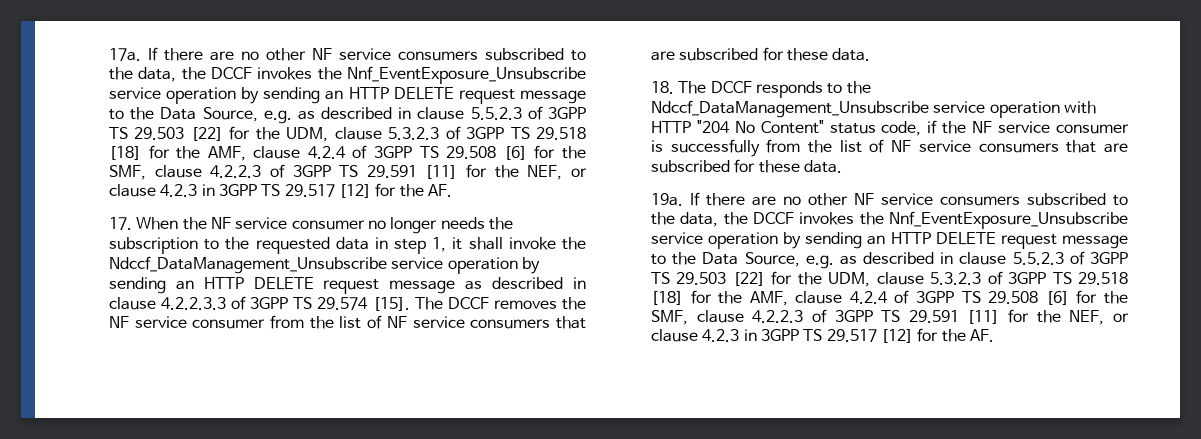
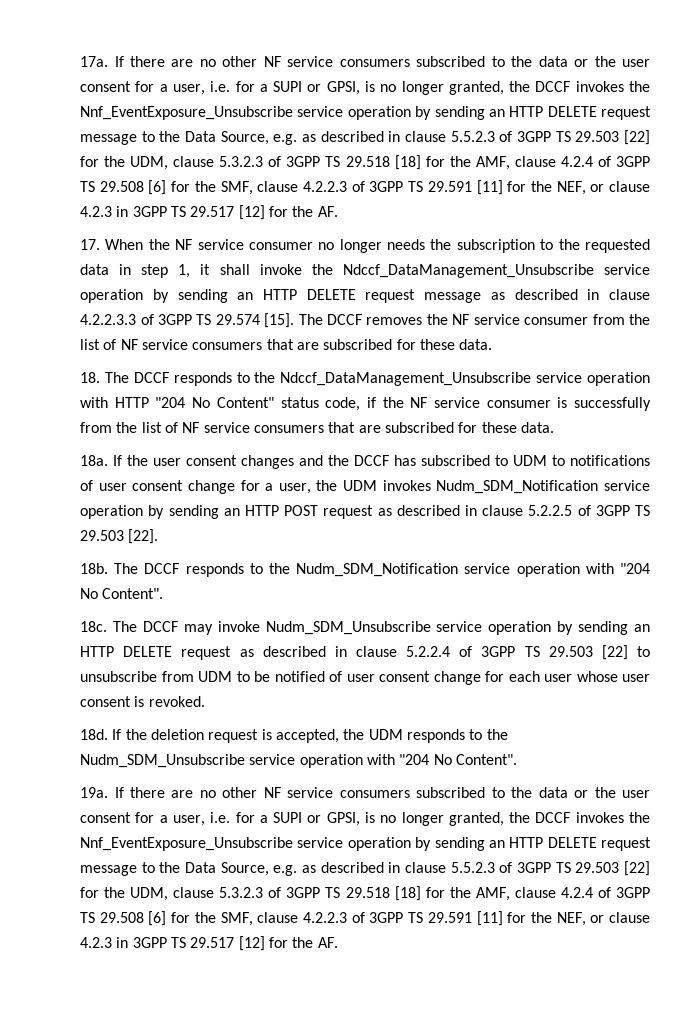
- 17a. If there are no other NF service consumers subscribed to the data, the DCCF invokes the Nnf_EventExposure_Unsubscribe service operation by sending an HTTP DELETE request message to the Data Source, e.g. as described in clause 5.5.2.3 of 3GPP TS 29.503 [22] for the UDM, clause 5.3.2.3 of 3GPP TS 29.518 [18] for the AMF, clause 4.2.4 of 3GPP TS 29.508 [6] for the SMF, clause 4.2.2.3 of 3GPP TS 29.591 [11] for the NEF, or clause 4.2.3 in 3GPP TS 29.517 [12] for the AF.
+ 17a. If there are no other NF service consumers subscribed to the data or the user consent for a user, i.e. for a SUPI or GPSI, is no longer granted, the DCCF invokes the Nnf_EventExposure_Unsubscribe service operation by sending an HTTP DELETE request message to the Data Source, e.g. as described in clause 5.5.2.3 of 3GPP TS 29.503 [22] for the UDM, clause 5.3.2.3 of 3GPP TS 29.518 [18] for the AMF, clause 4.2.4 of 3GPP TS 29.508 [6] for the SMF, clause 4.2.2.3 of 3GPP TS 29.591 [11] for the NEF, or clause 4.2.3 in 3GPP TS 29.517 [12] for the AF.
+ 18a. If the user consent changes and the DCCF has subscribed to UDM to notifications of user consent change for a user, the UDM invokes Nudm_SDM_Notification service operation by sending an HTTP POST request as described in clause 5.2.2.5 of 3GPP TS 29.503 [22].
+ 18b. The DCCF responds to the Nudm_SDM_Notification service operation with "204 No Content".
+ 18c. The DCCF may invoke Nudm_SDM_Unsubscribe service operation by sending an HTTP DELETE request as described in clause 5.2.2.4 of 3GPP TS 29.503 [22] to unsubscribe from UDM to be notified of user consent change for each user whose user consent is revoked.
+ 18d. If the deletion request is accepted, the UDM responds to the Nudm_SDM_Unsubscribe service operation with "204 No Content".
- 19a. If there are no other NF service consumers subscribed to the data, the DCCF invokes the Nnf_EventExposure_Unsubscribe service operation by sending an HTTP DELETE request message to the Data Source, e.g. as described in clause 5.5.2.3 of 3GPP TS 29.503 [22] for the UDM, clause 5.3.2.3 of 3GPP TS 29.518 [18] for the AMF, clause 4.2.4 of 3GPP TS 29.508 [6] for the SMF, clause 4.2.2.3 of 3GPP TS 29.591 [11] for the NEF, or clause 4.2.3 in 3GPP TS 29.517 [12] for the AF.
+ 19a. If there are no other NF service consumers subscribed to the data or the user consent for a user, i.e. for a SUPI or GPSI, is no longer granted, the DCCF invokes the Nnf_EventExposure_Unsubscribe service operation by sending an HTTP DELETE request message to the Data Source, e.g. as described in clause 5.5.2.3 of 3GPP TS 29.503 [22] for the UDM, clause 5.3.2.3 of 3GPP TS 29.518 [18] for the AMF, clause 4.2.4 of 3GPP TS 29.508 [6] for the SMF, clause 4.2.2.3 of 3GPP TS 29.591 [11] for the NEF, or clause 4.2.3 in 3GPP TS 29.517 [12] for the AF.

